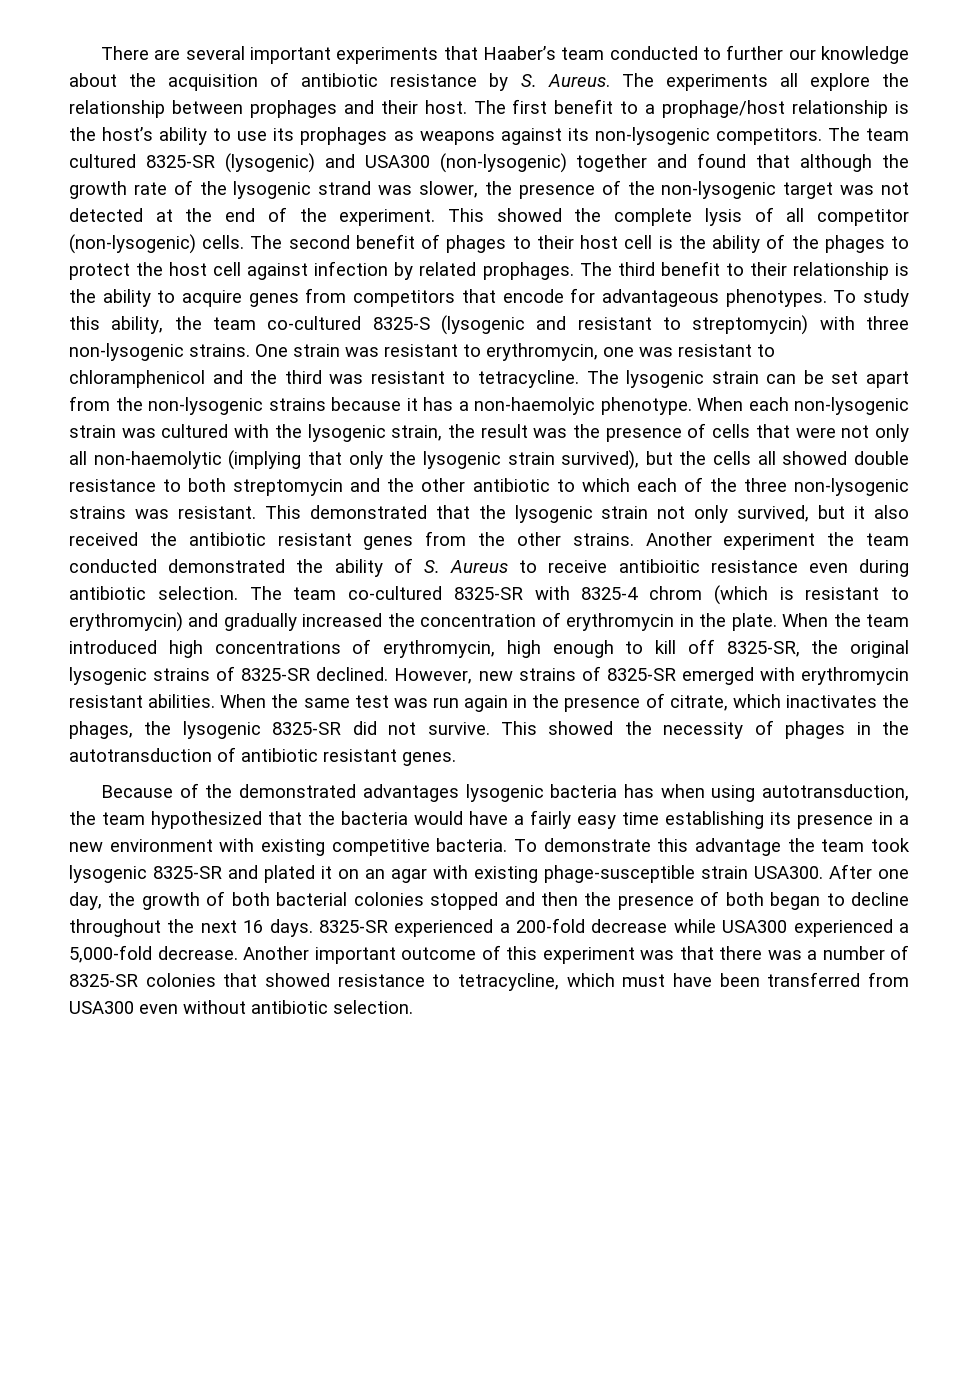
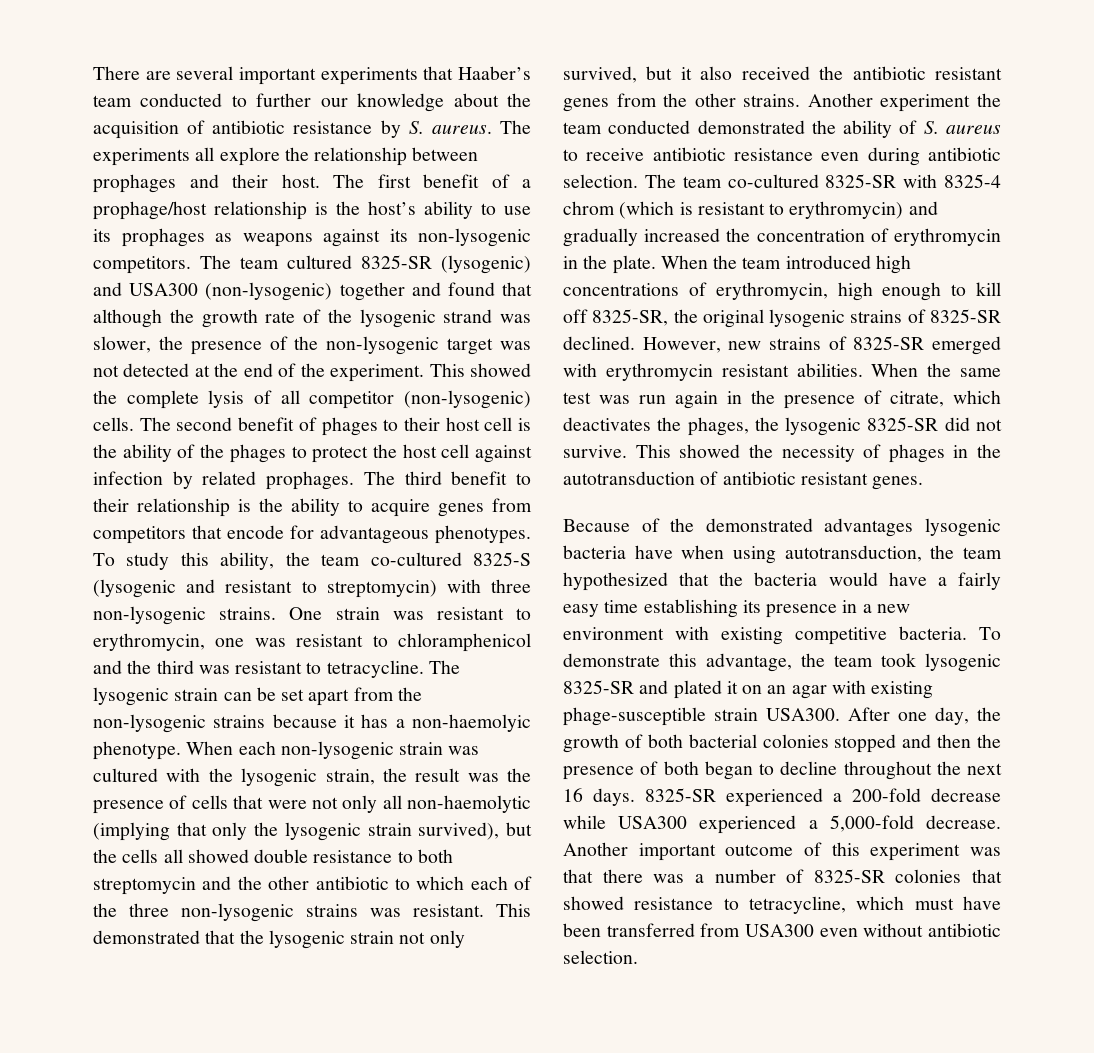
- There are several important experiments that Haaber’s team conducted to further our knowledge about the acquisition of antibiotic resistance by S. Aureus.
+ There are several important experiments that Haaber’s team conducted to further our knowledge about the acquisition of antibiotic resistance by S. aureus.
- The first benefit to a prophage/host relationship is the host’s ability to use its prophages as weapons against its non-lysogenic competitors.
+ The first benefit of a prophage/host relationship is the host’s ability to use its prophages as weapons against its non-lysogenic competitors.
- Another experiment the team conducted demonstrated the ability of S. Aureus to receive antibioitic resistance even during antibiotic selection.
+ Another experiment the team conducted demonstrated the ability of S. aureus to receive antibiotic resistance even during antibiotic selection.
- When the same test was run again in the presence of citrate, which inactivates the phages, the lysogenic 8325-SR did not survive.
+ When the same test was run again in the presence of citrate, which deactivates the phages, the lysogenic 8325-SR did not survive.
- Because of the demonstrated advantages lysogenic bacteria has when using autotransduction, the team hypothesized that the bacteria would have a fairly easy time establishing its presence in a new environment with existing competitive bacteria.
+ Because of the demonstrated advantages lysogenic bacteria have when using autotransduction, the team hypothesized that the bacteria would have a fairly easy time establishing its presence in a new environment with existing competitive bacteria.
- To demonstrate this advantage the team took lysogenic 8325-SR and plated it on an agar with existing phage-susceptible strain USA300.
+ To demonstrate this advantage, the team took lysogenic 8325-SR and plated it on an agar with existing phage-susceptible strain USA300.

